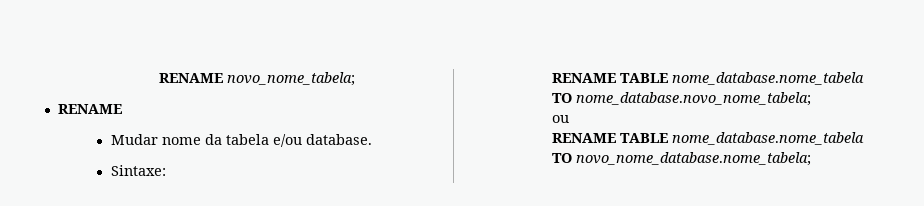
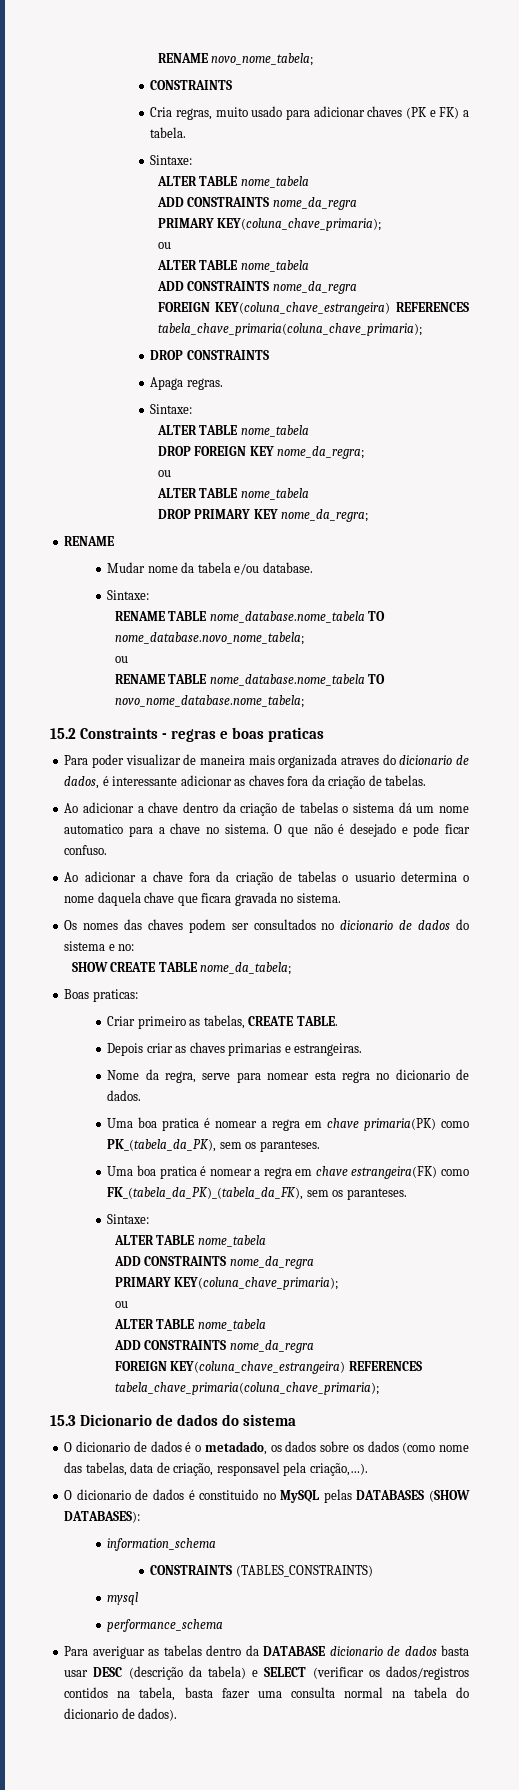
  RENAME novo_nome_tabela;
+ CONSTRAINTS
+ Cria regras, muito usado para adicionar chaves (PK e FK) a tabela.
+ Sintaxe:
+ ALTER TABLE nome_tabela
+ ADD CONSTRAINTS nome_da_regra
+ PRIMARY KEY(coluna_chave_primaria);
+ ou
+ ALTER TABLE nome_tabela
+ ADD CONSTRAINTS nome_da_regra
+ FOREIGN KEY(coluna_chave_estrangeira) REFERENCES tabela_chave_primaria(coluna_chave_primaria);
+ DROP CONSTRAINTS
+ Apaga regras.
+ Sintaxe:
+ ALTER TABLE nome_tabela
+ DROP FOREIGN KEY nome_da_regra;
+ ou
+ ALTER TABLE nome_tabela
+ DROP PRIMARY KEY nome_da_regra;
+ 15.2 Constraints - regras e boas praticas
+ Para poder visualizar de maneira mais organizada atraves do dicionario de dados, é interessante adicionar as chaves fora da criação de tabelas.
+ Ao adicionar a chave dentro da criação de tabelas o sistema dá um nome automatico para a chave no sistema. O que não é desejado e pode ficar confuso.
+ Ao adicionar a chave fora da criação de tabelas o usuario determina o nome daquela chave que ficara gravada no sistema.
+ Os nomes das chaves podem ser consultados no dicionario de dados do sistema e no:
+ SHOW CREATE TABLE nome_da_tabela;
+ Boas praticas:
+ Criar primeiro as tabelas, CREATE TABLE.
+ Depois criar as chaves primarias e estrangeiras.
+ Nome da regra, serve para nomear esta regra no dicionario de dados.
+ Uma boa pratica é nomear a regra em chave primaria(PK) como PK_(tabela_da_PK), sem os paranteses.
+ Uma boa pratica é nomear a regra em chave estrangeira(FK) como FK_(tabela_da_PK)_(tabela_da_FK), sem os paranteses.
+ Sintaxe:
+ ALTER TABLE nome_tabela
+ ADD CONSTRAINTS nome_da_regra
+ PRIMARY KEY(coluna_chave_primaria);
+ ou
+ ALTER TABLE nome_tabela
+ ADD CONSTRAINTS nome_da_regra
+ FOREIGN KEY(coluna_chave_estrangeira) REFERENCES tabela_chave_primaria(coluna_chave_primaria);
+ 15.3 Dicionario de dados do sistema
+ O dicionario de dados é o metadado, os dados sobre os dados (como nome das tabelas, data de criação, responsavel pela criação,…).
+ O dicionario de dados é constituido no MySQL pelas DATABASES (SHOW DATABASES):
+ information_schema
+ CONSTRAINTS (TABLES_CONSTRAINTS)
+ mysql
+ performance_schema
+ Para averiguar as tabelas dentro da DATABASE dicionario de dados basta usar DESC (descrição da tabela) e SELECT (verificar os dados/registros contidos na tabela, basta fazer uma consulta normal na tabela do dicionario de dados).

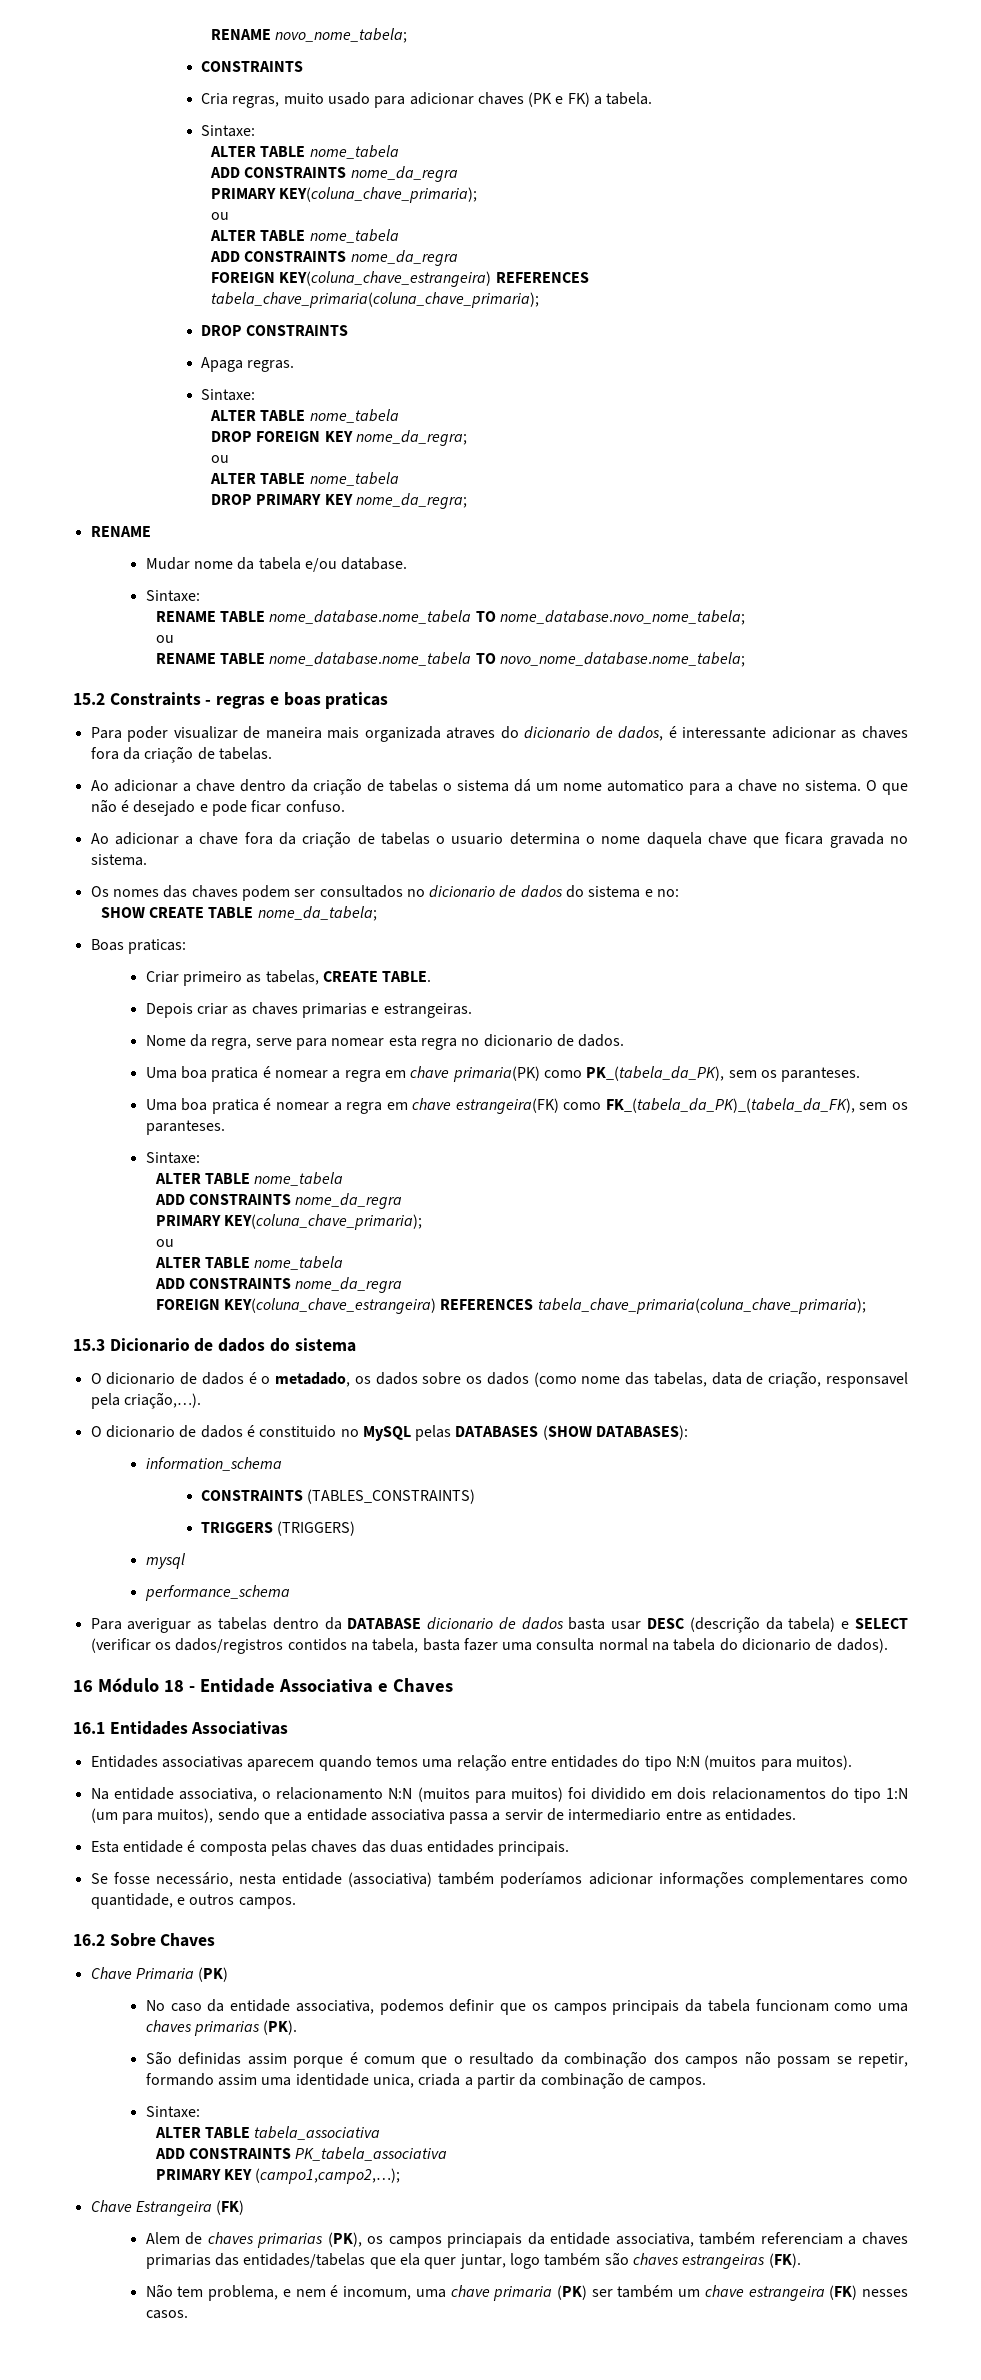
+ TRIGGERS (TRIGGERS)
+ 16 Módulo 18 - Entidade Associativa e Chaves
+ 16.1 Entidades Associativas
+ Entidades associativas aparecem quando temos uma relação entre entidades do tipo N:N (muitos para muitos).
+ Na entidade associativa, o relacionamento N:N (muitos para muitos) foi dividido em dois relacionamentos do tipo 1:N (um para muitos), sendo que a entidade associativa passa a servir de intermediario entre as entidades.
+ Esta entidade é composta pelas chaves das duas entidades principais.
+ Se fosse necessário, nesta entidade (associativa) também poderíamos adicionar informações complementares como quantidade, e outros campos.
+ 16.2 Sobre Chaves
+ Chave Primaria (PK)
+ No caso da entidade associativa, podemos definir que os campos principais da tabela funcionam como uma chaves primarias (PK).
+ São definidas assim porque é comum que o resultado da combinação dos campos não possam se repetir, formando assim uma identidade unica, criada a partir da combinação de campos.
+ Sintaxe:
+ ALTER TABLE tabela_associativa
+ ADD CONSTRAINTS PK_tabela_associativa
+ PRIMARY KEY (campo1,campo2,…);
+ Chave Estrangeira (FK)
+ Alem de chaves primarias (PK), os campos princiapais da entidade associativa, também referenciam a chaves primarias das entidades/tabelas que ela quer juntar, logo também são chaves estrangeiras (FK).
+ Não tem problema, e nem é incomum, uma chave primaria (PK) ser também um chave estrangeira (FK) nesses casos.

